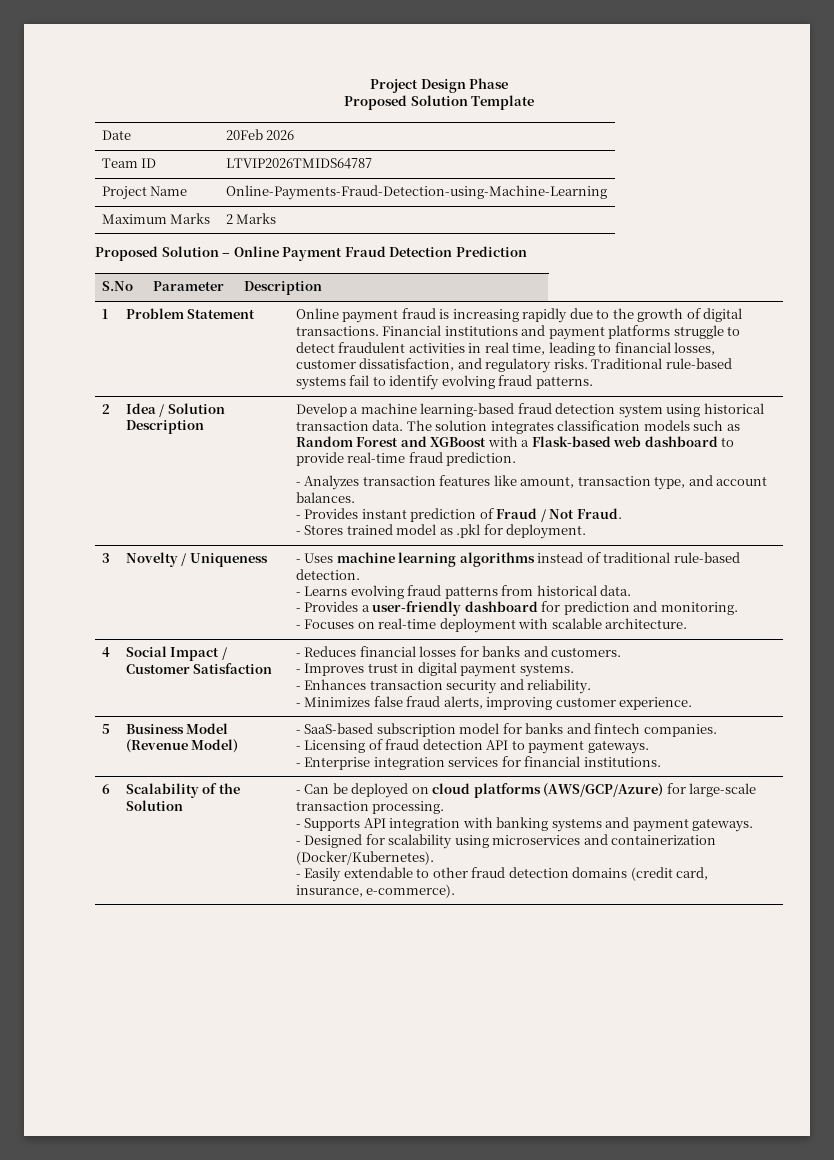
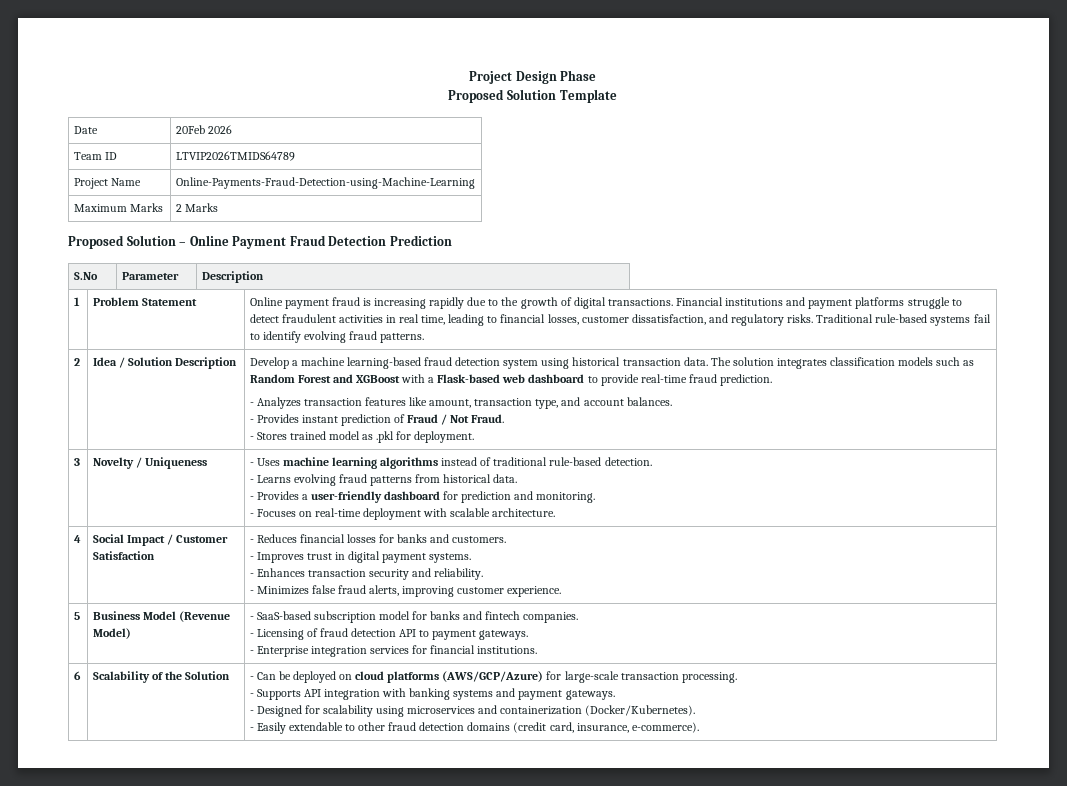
- Team ID | LTVIP2026TMIDS64787
+ Team ID | LTVIP2026TMIDS64789

